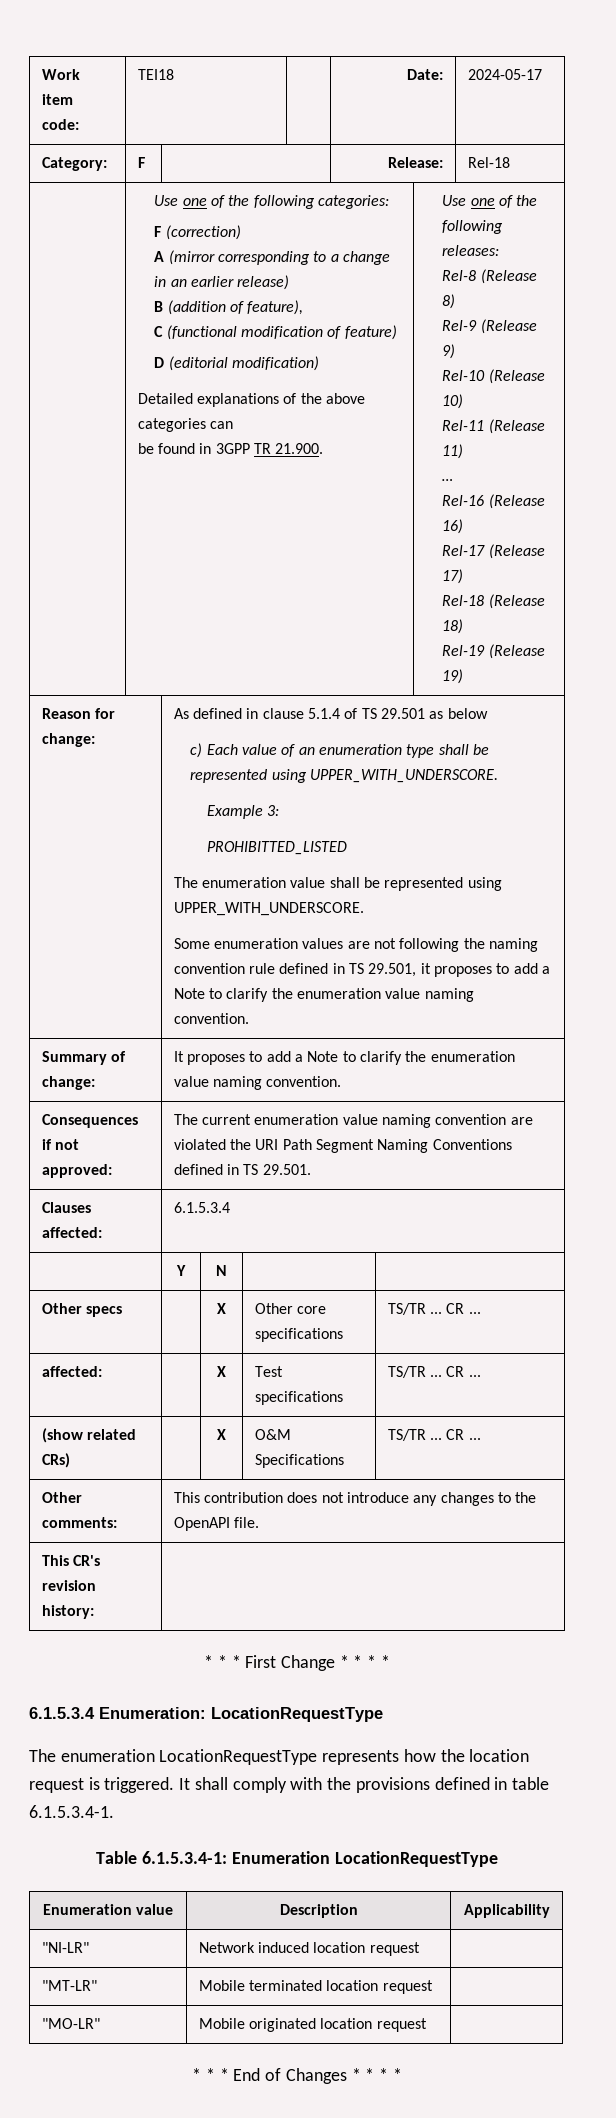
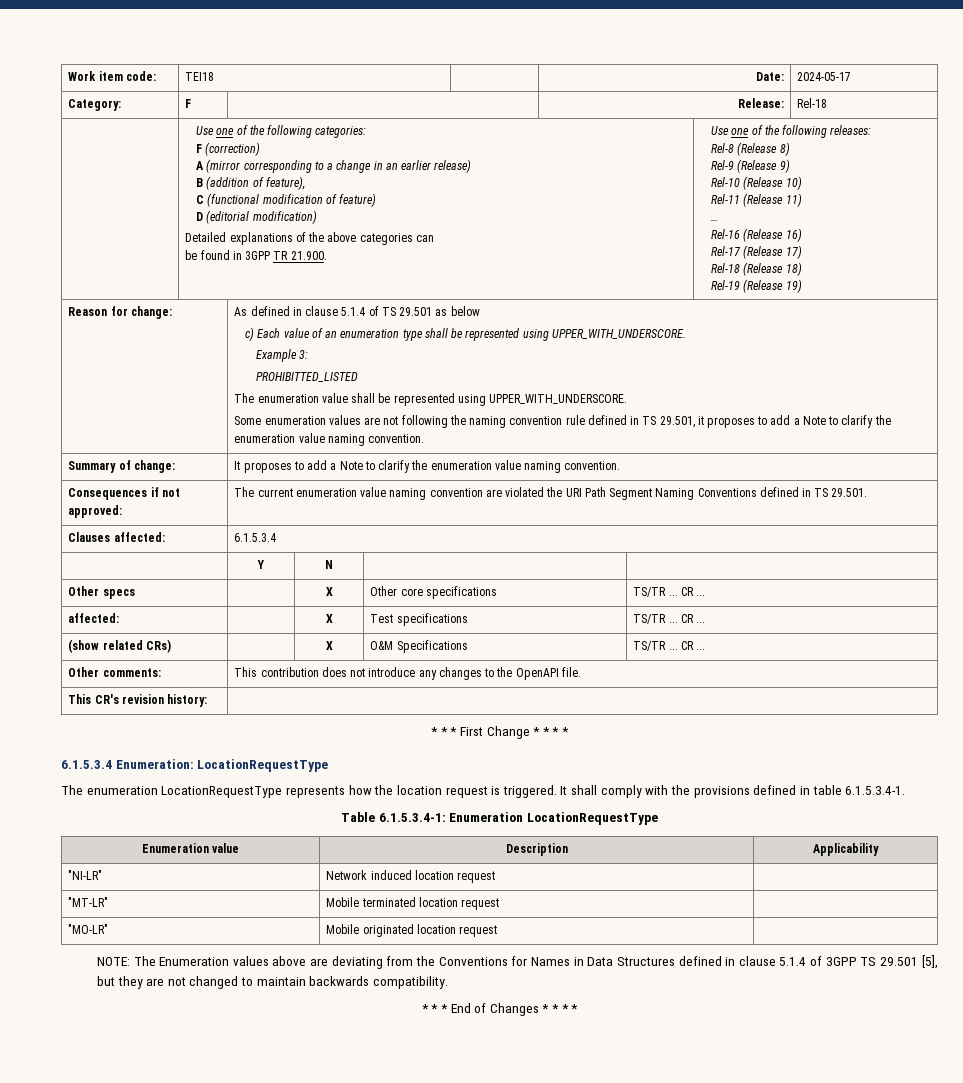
+ NOTE: The Enumeration values above are deviating from the Conventions for Names in Data Structures defined in clause 5.1.4 of 3GPP TS 29.501 [5], but they are not changed to maintain backwards compatibility.

